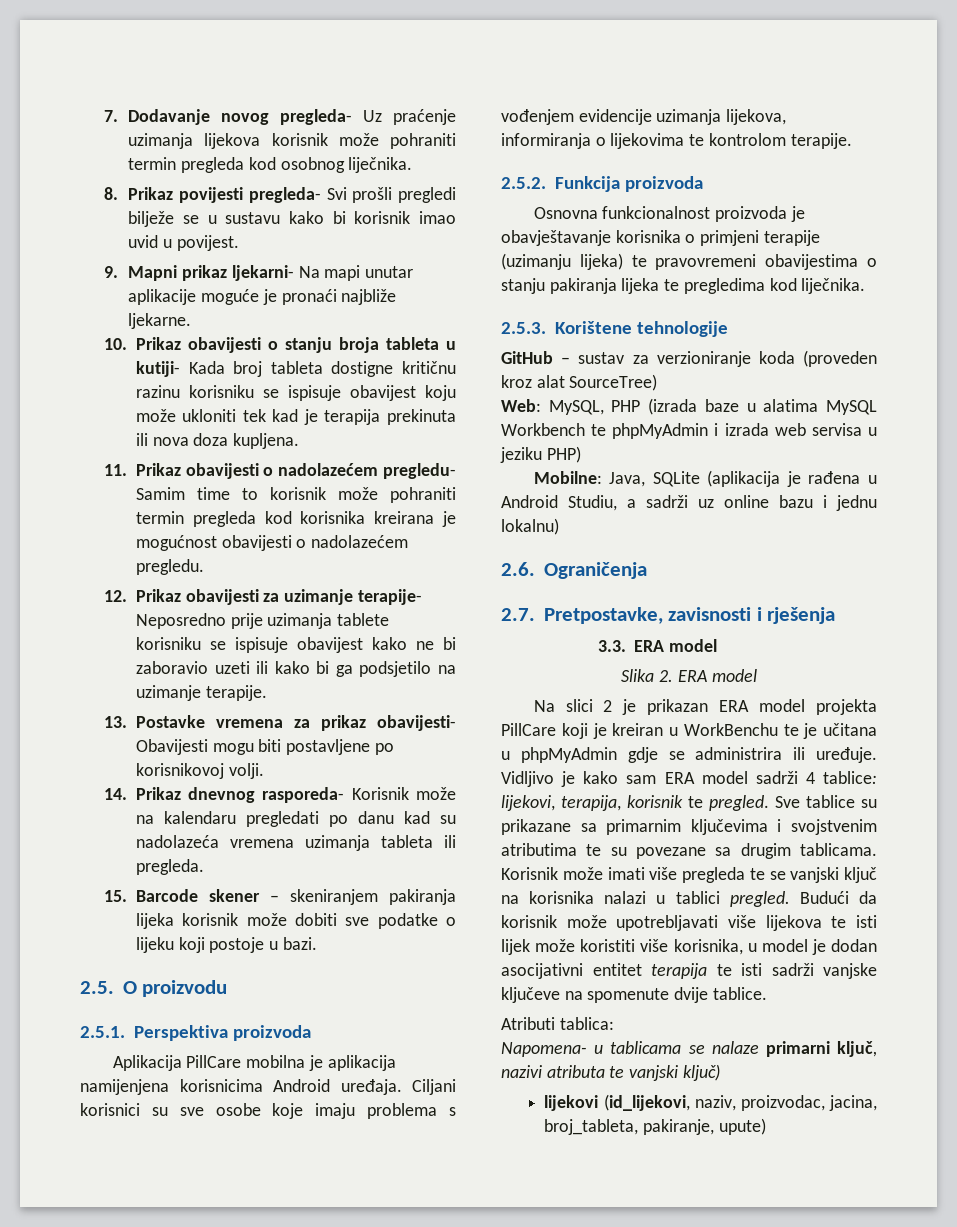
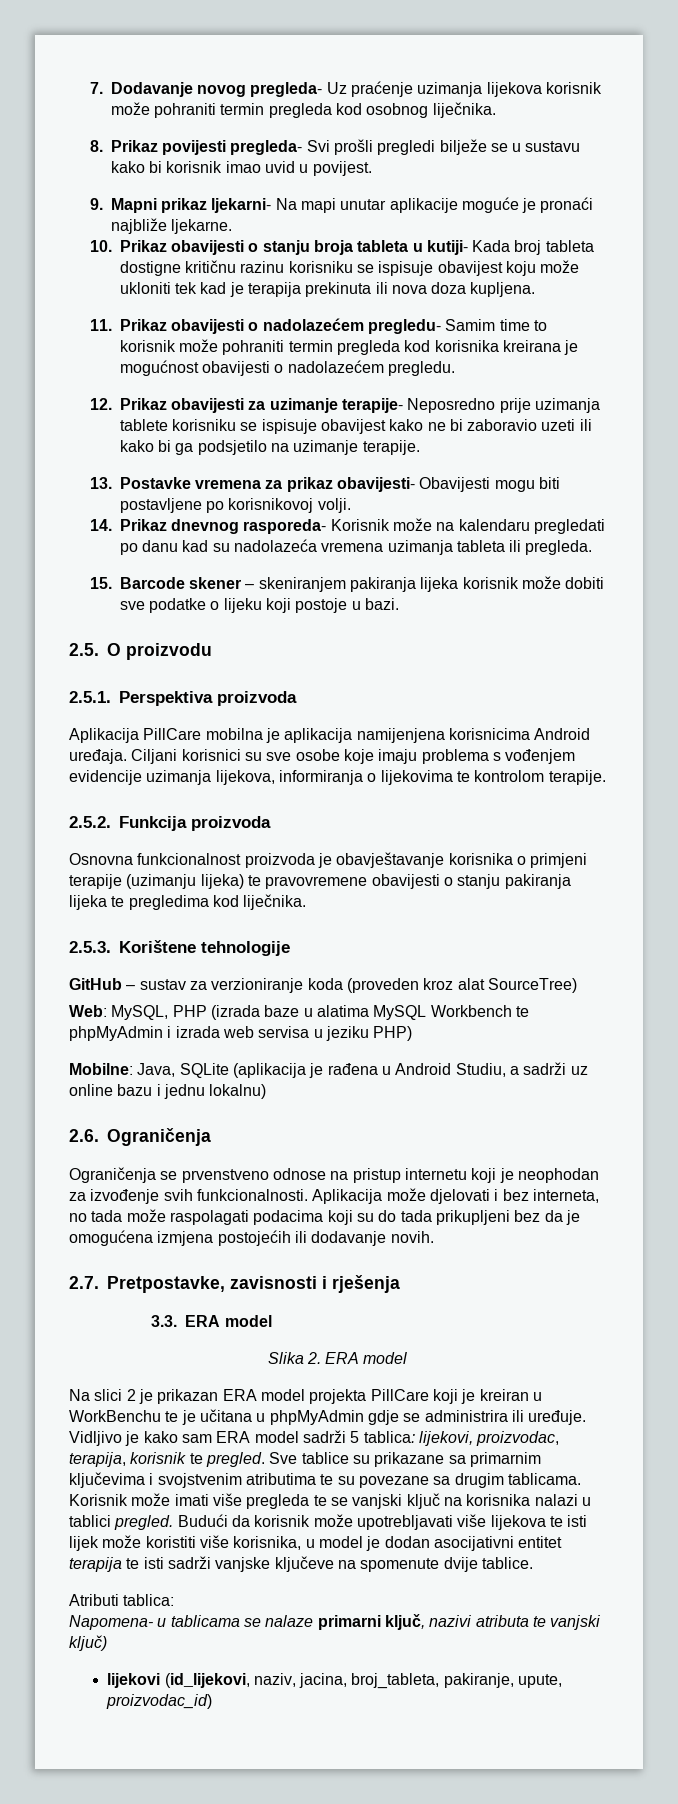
- Osnovna funkcionalnost proizvoda je obavještavanje korisnika o primjeni terapije (uzimanju lijeka) te pravovremeni obavijestima o stanju pakiranja lijeka te pregledima kod liječnika.
+ Osnovna funkcionalnost proizvoda je obavještavanje korisnika o primjeni terapije (uzimanju lijeka) te pravovremene obavijesti o stanju pakiranja lijeka te pregledima kod liječnika.
+ Ograničenja se prvenstveno odnose na pristup internetu koji je neophodan za izvođenje svih funkcionalnosti. Aplikacija može djelovati i bez interneta, no tada može raspolagati podacima koji su do tada prikupljeni bez da je omogućena izmjena postojećih ili dodavanje novih.
- Vidljivo je kako sam ERA model sadrži 4 tablice: lijekovi, terapija, korisnik te pregled.
+ Vidljivo je kako sam ERA model sadrži 5 tablica: lijekovi, proizvodac, terapija, korisnik te pregled.
- lijekovi (id_lijekovi, naziv, proizvodac, jacina, broj_tableta, pakiranje, upute)
+ lijekovi (id_lijekovi, naziv, jacina, broj_tableta, pakiranje, upute, proizvodac_id)

